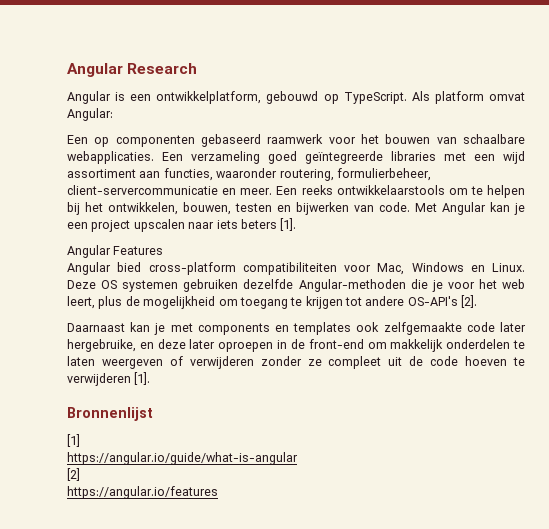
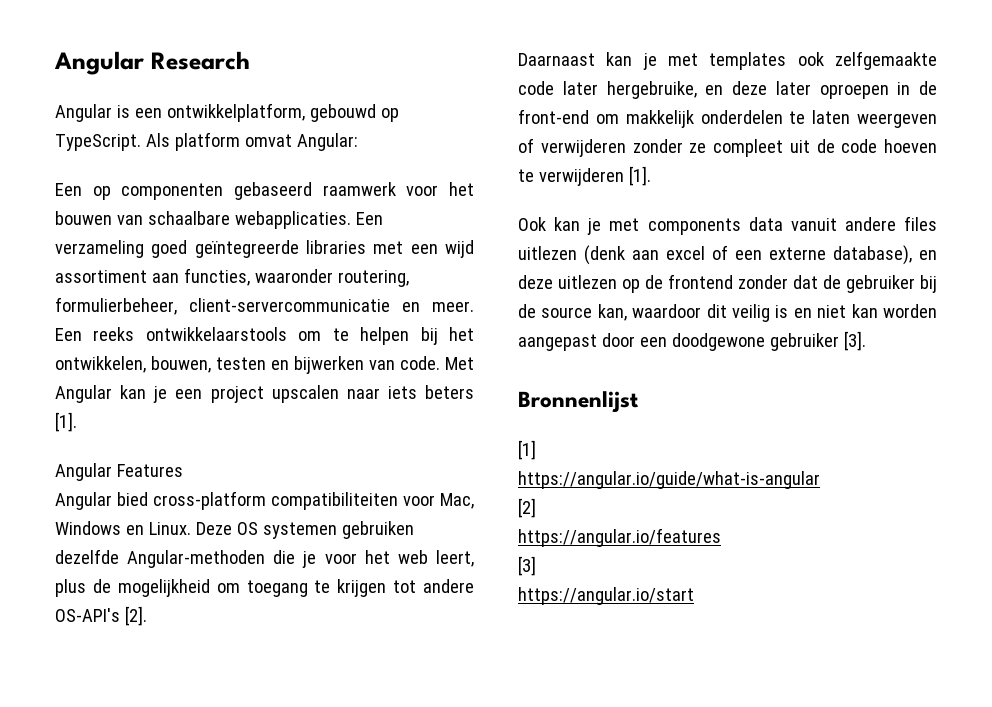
- Daarnaast kan je met components en templates ook zelfgemaakte code later hergebruike, en deze later oproepen in de front-end om makkelijk onderdelen te laten weergeven of verwijderen zonder ze compleet uit de code hoeven te verwijderen [1].
+ Daarnaast kan je met templates ook zelfgemaakte code later hergebruike, en deze later oproepen in de front-end om makkelijk onderdelen te laten weergeven of verwijderen zonder ze compleet uit de code hoeven te verwijderen [1].
+ Ook kan je met components data vanuit andere files uitlezen (denk aan excel of een externe database), en deze uitlezen op de frontend zonder dat de gebruiker bij de source kan, waardoor dit veilig is en niet kan worden aangepast door een doodgewone gebruiker [3].
+ [3]
+ https://angular.io/start

